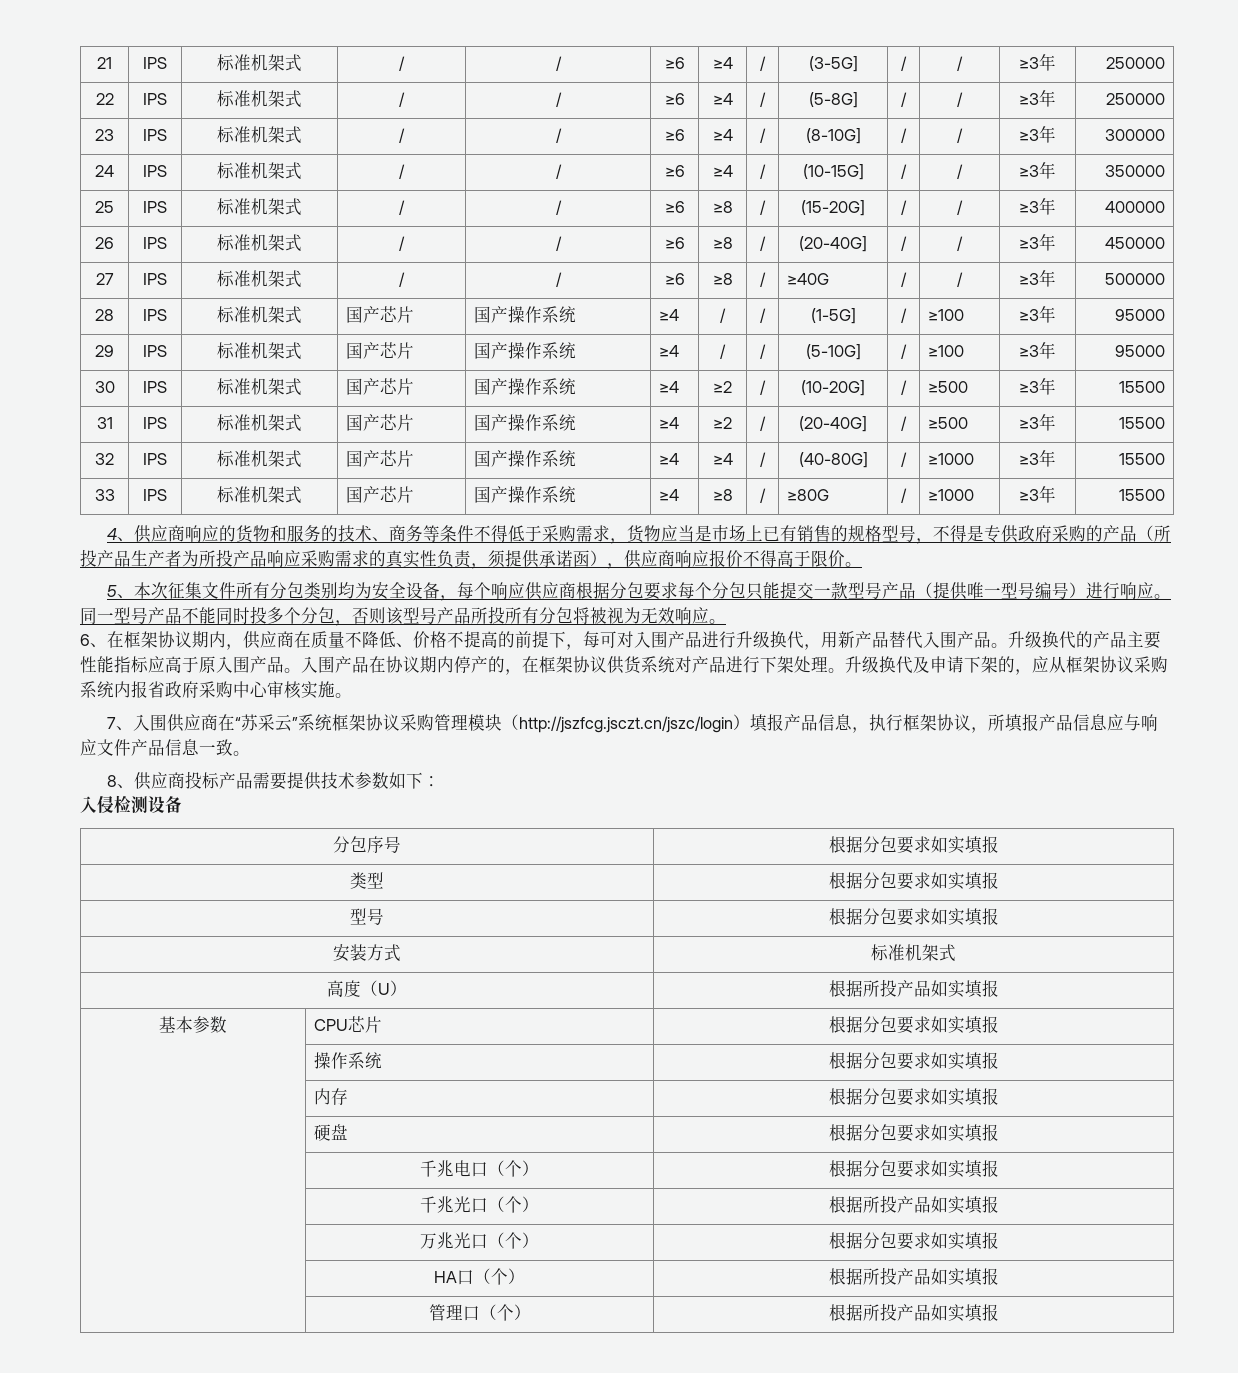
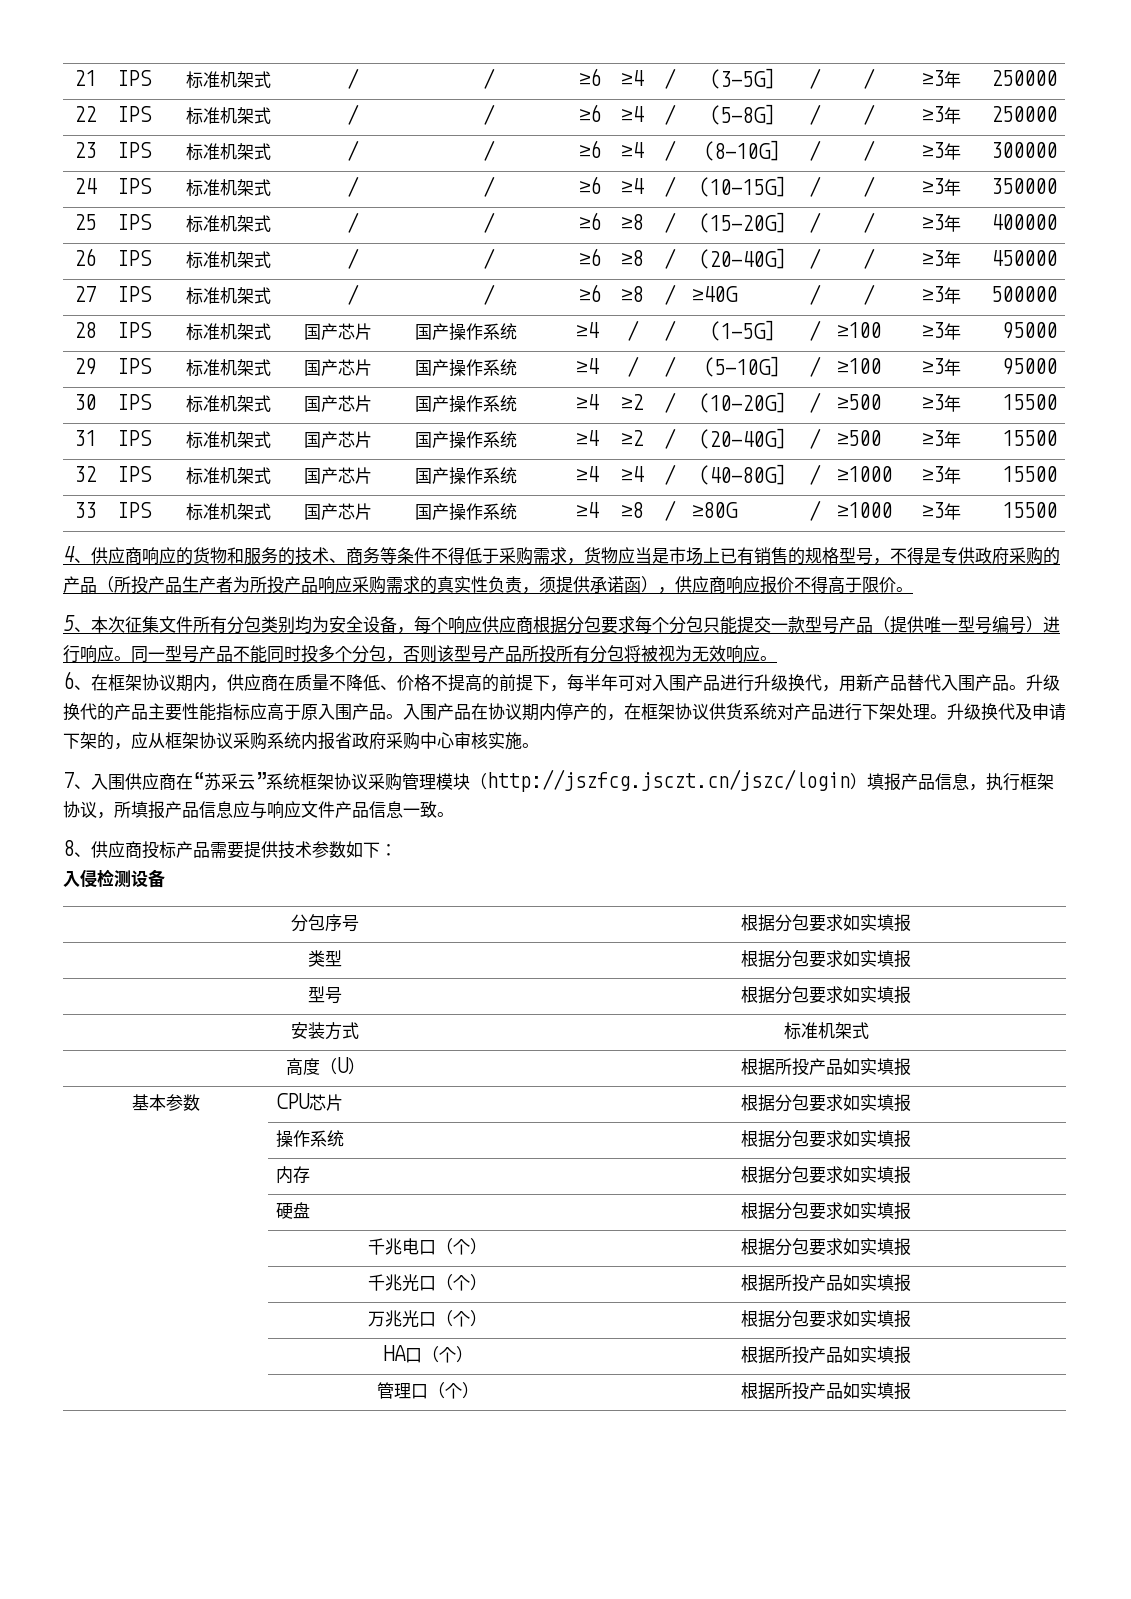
- 6、在框架协议期内，供应商在质量不降低、价格不提高的前提下，每可对入围产品进行升级换代，用新产品替代入围产品。
+ 6、在框架协议期内，供应商在质量不降低、价格不提高的前提下，每半年可对入围产品进行升级换代，用新产品替代入围产品。

